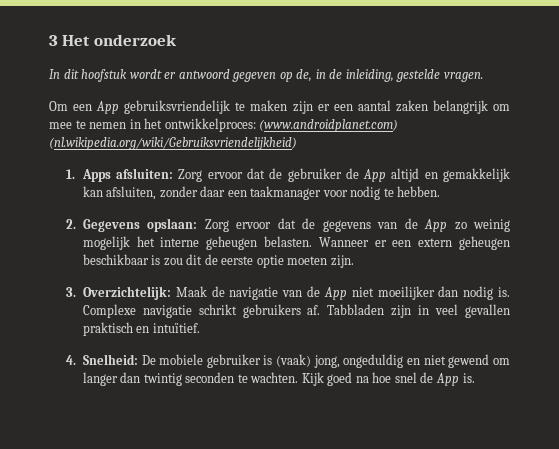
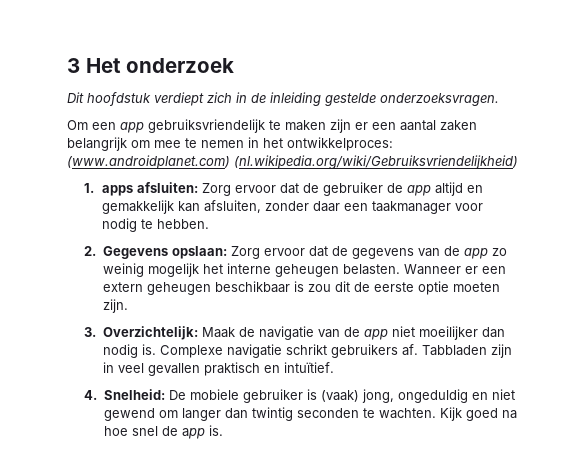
- In dit hoofstuk wordt er antwoord gegeven op de, in de inleiding, gestelde vragen.
+ Dit hoofdstuk verdiept zich in de inleiding gestelde onderzoeksvragen.
- Om een App gebruiksvriendelijk te maken zijn er een aantal zaken belangrijk om mee te nemen in het ontwikkelproces: (www.androidplanet.com) (nl.wikipedia.org/wiki/Gebruiksvriendelijkheid)
+ Om een app gebruiksvriendelijk te maken zijn er een aantal zaken belangrijk om mee te nemen in het ontwikkelproces: (www.androidplanet.com) (nl.wikipedia.org/wiki/Gebruiksvriendelijkheid)
- 1. Apps afsluiten: Zorg ervoor dat de gebruiker de App altijd en gemakkelijk kan afsluiten, zonder daar een taakmanager voor nodig te hebben.
+ 1. apps afsluiten: Zorg ervoor dat de gebruiker de app altijd en gemakkelijk kan afsluiten, zonder daar een taakmanager voor nodig te hebben.
- 2. Gegevens opslaan: Zorg ervoor dat de gegevens van de App zo weinig mogelijk het interne geheugen belasten.
+ 2. Gegevens opslaan: Zorg ervoor dat de gegevens van de app zo weinig mogelijk het interne geheugen belasten.
- 3. Overzichtelijk: Maak de navigatie van de App niet moeilijker dan nodig is.
+ 3. Overzichtelijk: Maak de navigatie van de app niet moeilijker dan nodig is.
- Kijk goed na hoe snel de App is.
+ Kijk goed na hoe snel de app is.

